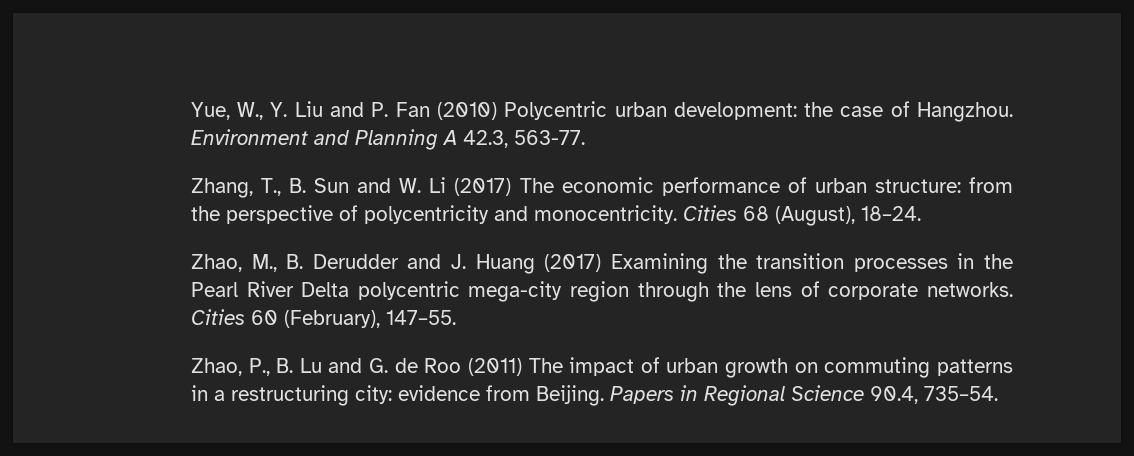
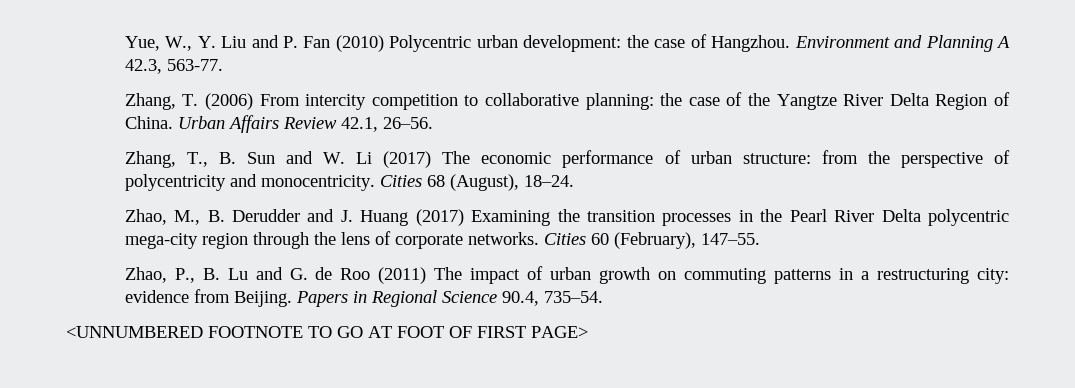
+ Zhang, T. (2006) From intercity competition to collaborative planning: the case of the Yangtze River Delta Region of China. Urban Affairs Review 42.1, 26–56.
+ <UNNUMBERED FOOTNOTE TO GO AT FOOT OF FIRST PAGE>

